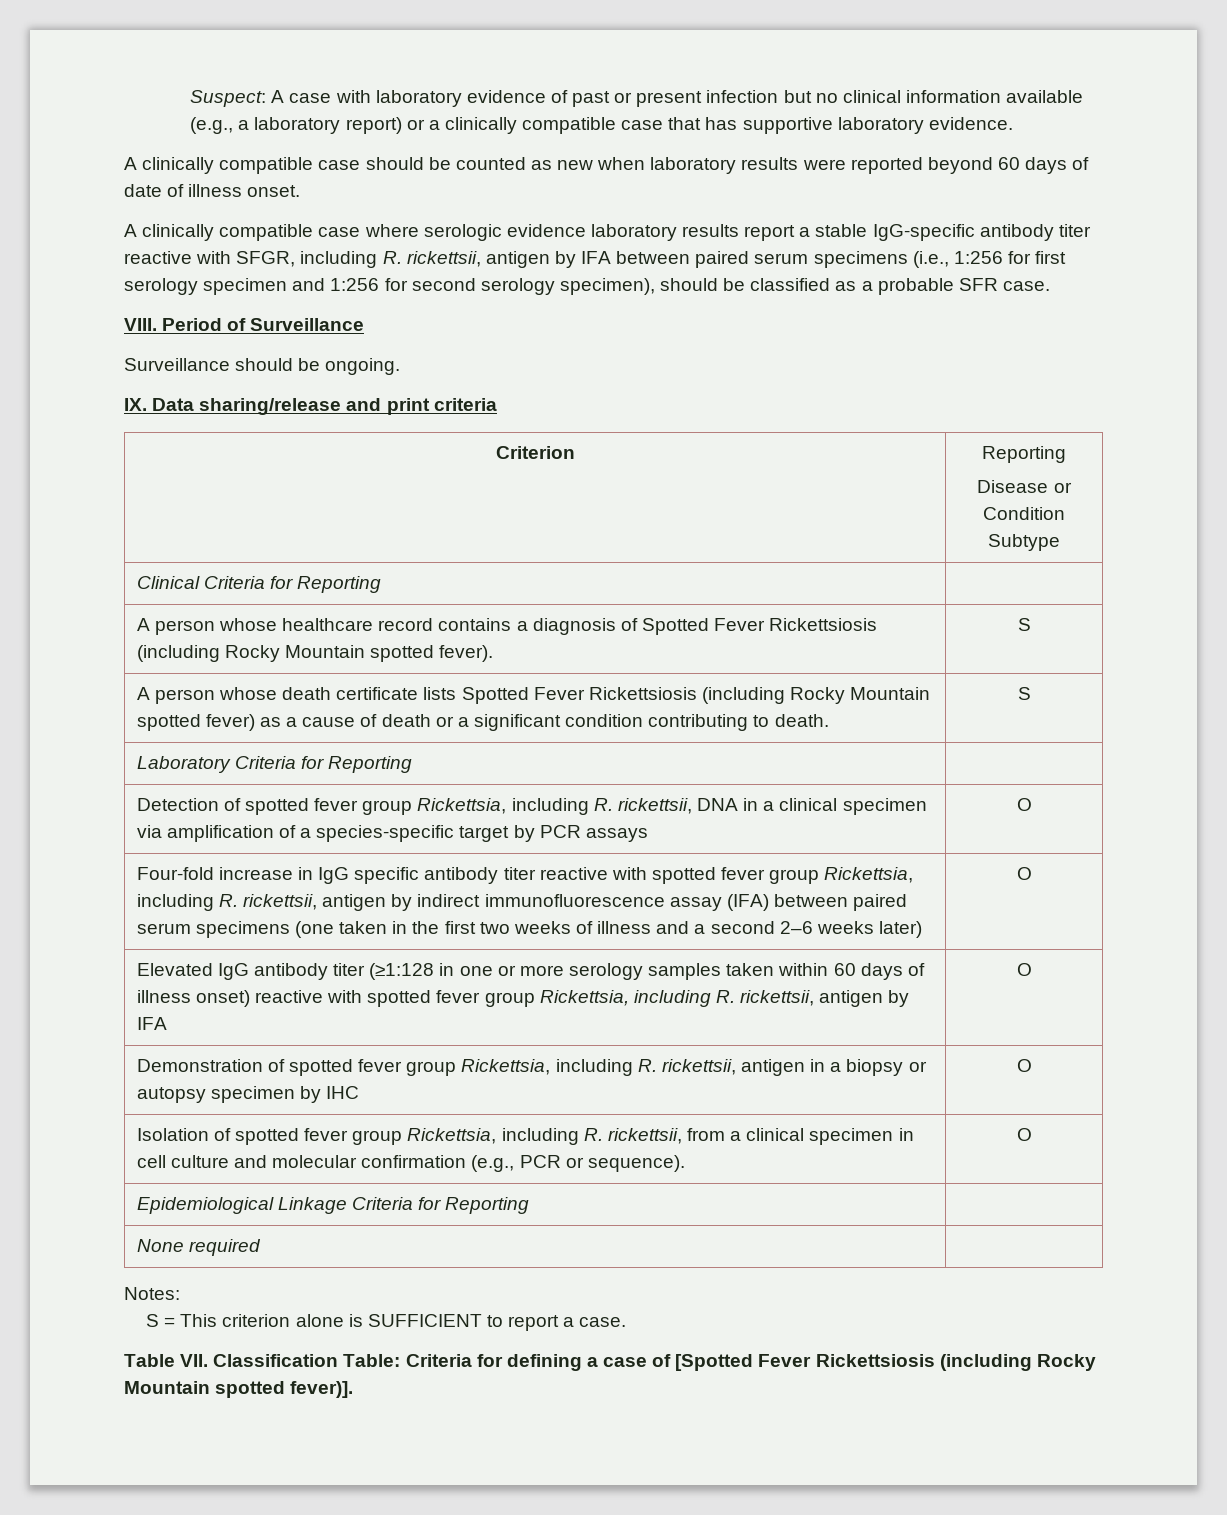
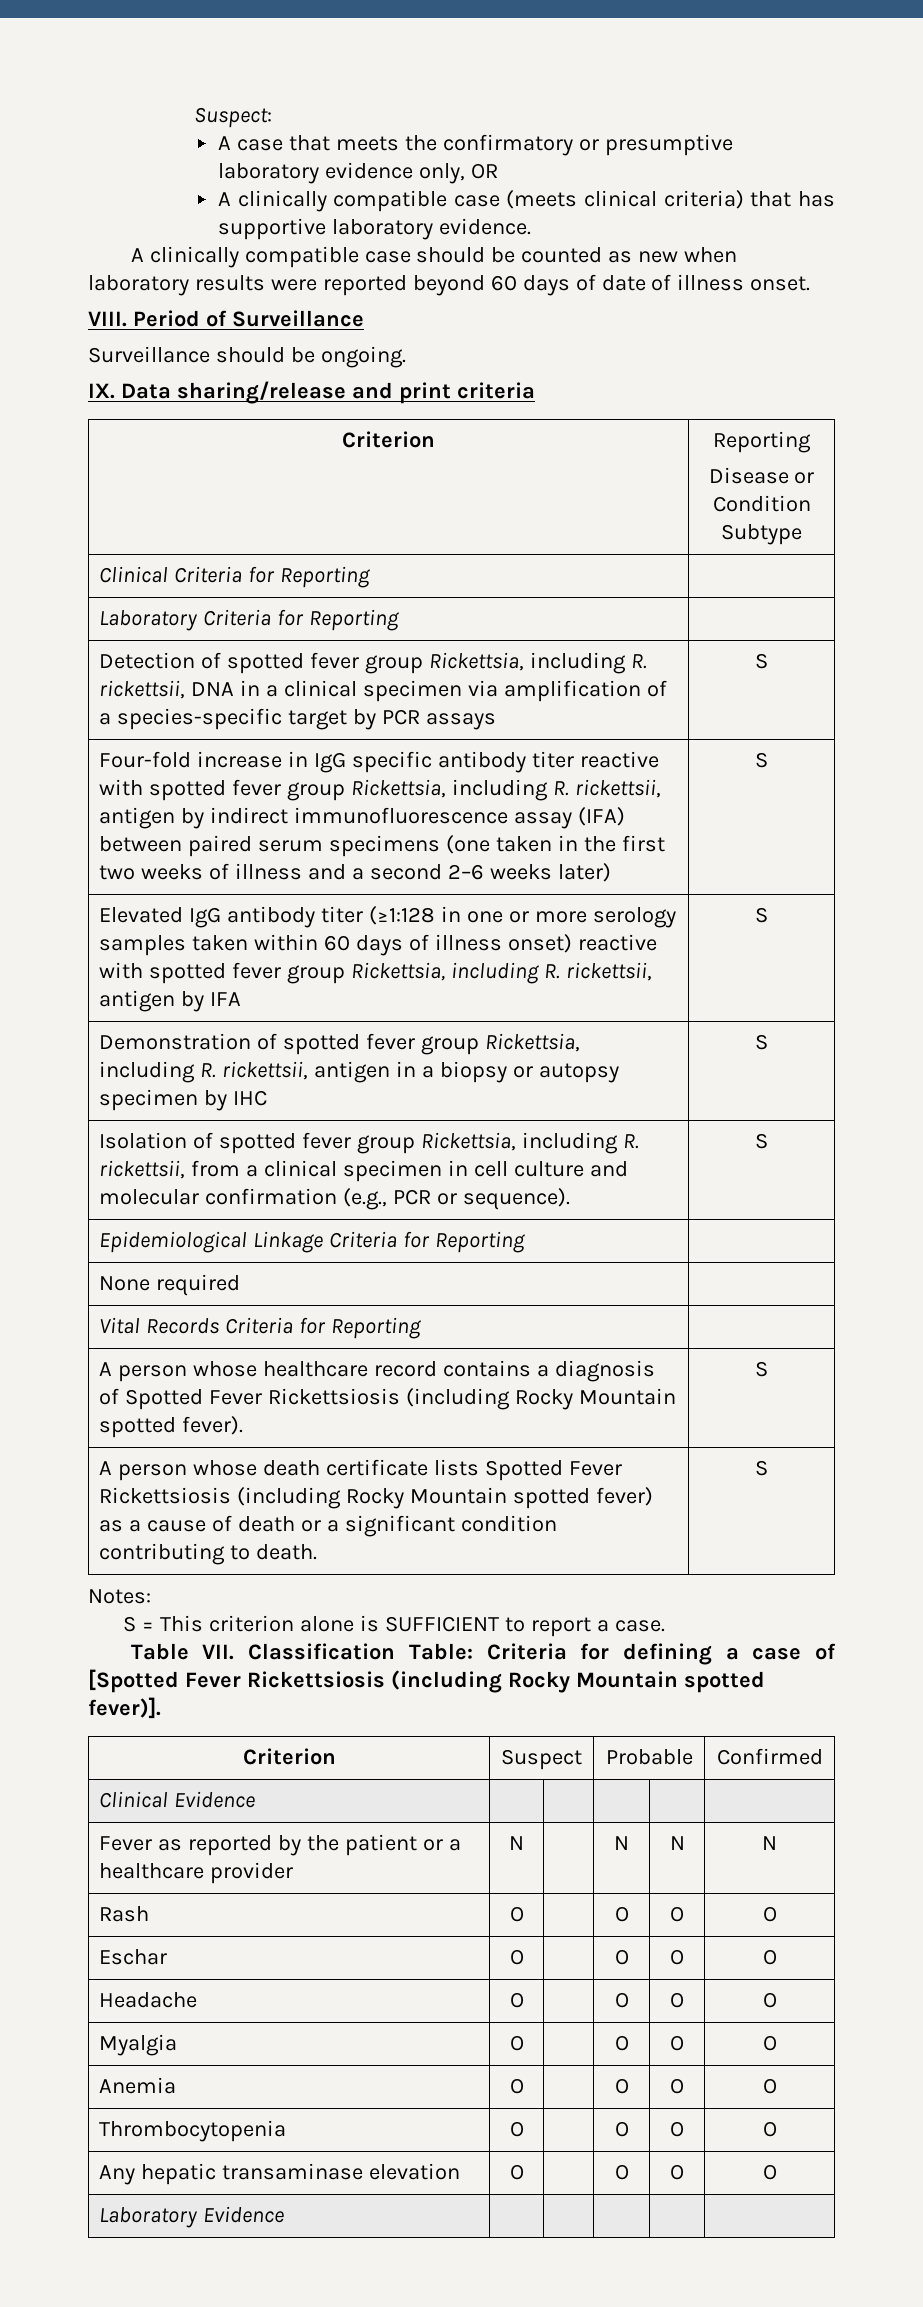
- Suspect: A case with laboratory evidence of past or present infection but no clinical information available (e.g., a laboratory report) or a clinically compatible case that has supportive laboratory evidence.
+ Suspect:
+ A case that meets the confirmatory or presumptive laboratory evidence only, OR
+ A clinically compatible case (meets clinical criteria) that has supportive laboratory evidence.
- A clinically compatible case where serologic evidence laboratory results report a stable IgG-specific antibody titer reactive with SFGR, including R. rickettsii, antigen by IFA between paired serum specimens (i.e., 1:256 for first serology specimen and 1:256 for second serology specimen), should be classified as a probable SFR case.
+ Laboratory Criteria for Reporting |
+ Detection of spotted fever group Rickettsia, including R. rickettsii, DNA in a clinical specimen via amplification of a species-specific target by PCR assays | S
+ Four-fold increase in IgG specific antibody titer reactive with spotted fever group Rickettsia, including R. rickettsii, antigen by indirect immunofluorescence assay (IFA) between paired serum specimens (one taken in the first two weeks of illness and a second 2–6 weeks later) | S
+ Elevated IgG antibody titer (≥1:128 in one or more serology samples taken within 60 days of illness onset) reactive with spotted fever group Rickettsia, including R. rickettsii, antigen by IFA | S
+ Demonstration of spotted fever group Rickettsia, including R. rickettsii, antigen in a biopsy or autopsy specimen by IHC | S
+ Isolation of spotted fever group Rickettsia, including R. rickettsii, from a clinical specimen in cell culture and molecular confirmation (e.g., PCR or sequence). | S
+ Epidemiological Linkage Criteria for Reporting |
+ None required |
+ Vital Records Criteria for Reporting |
- Laboratory Criteria for Reporting |
- Detection of spotted fever group Rickettsia, including R. rickettsii, DNA in a clinical specimen via amplification of a species-specific target by PCR assays | O
- Four-fold increase in IgG specific antibody titer reactive with spotted fever group Rickettsia, including R. rickettsii, antigen by indirect immunofluorescence assay (IFA) between paired serum specimens (one taken in the first two weeks of illness and a second 2–6 weeks later) | O
- Elevated IgG antibody titer (≥1:128 in one or more serology samples taken within 60 days of illness onset) reactive with spotted fever group Rickettsia, including R. rickettsii, antigen by IFA | O
- Demonstration of spotted fever group Rickettsia, including R. rickettsii, antigen in a biopsy or autopsy specimen by IHC | O
- Isolation of spotted fever group Rickettsia, including R. rickettsii, from a clinical specimen in cell culture and molecular confirmation (e.g., PCR or sequence). | O
- Epidemiological Linkage Criteria for Reporting |
- None required |
+ Criterion | Suspect | Probable | Confirmed
+ Clinical Evidence | | | | |
+ Fever as reported by the patient or a healthcare provider | N | | N | N | N
+ Rash | O | | O | O | O
+ Eschar | O | | O | O | O
+ Headache | O | | O | O | O
+ Myalgia | O | | O | O | O
+ Anemia | O | | O | O | O
+ Thrombocytopenia | O | | O | O | O
+ Any hepatic transaminase elevation | O | | O | O | O
+ Laboratory Evidence | | | | |

